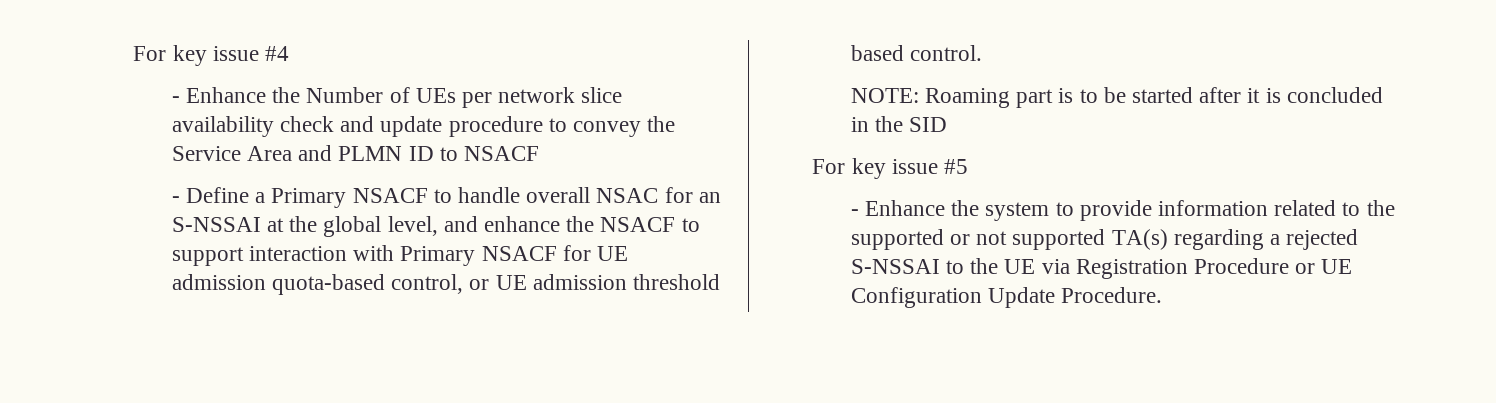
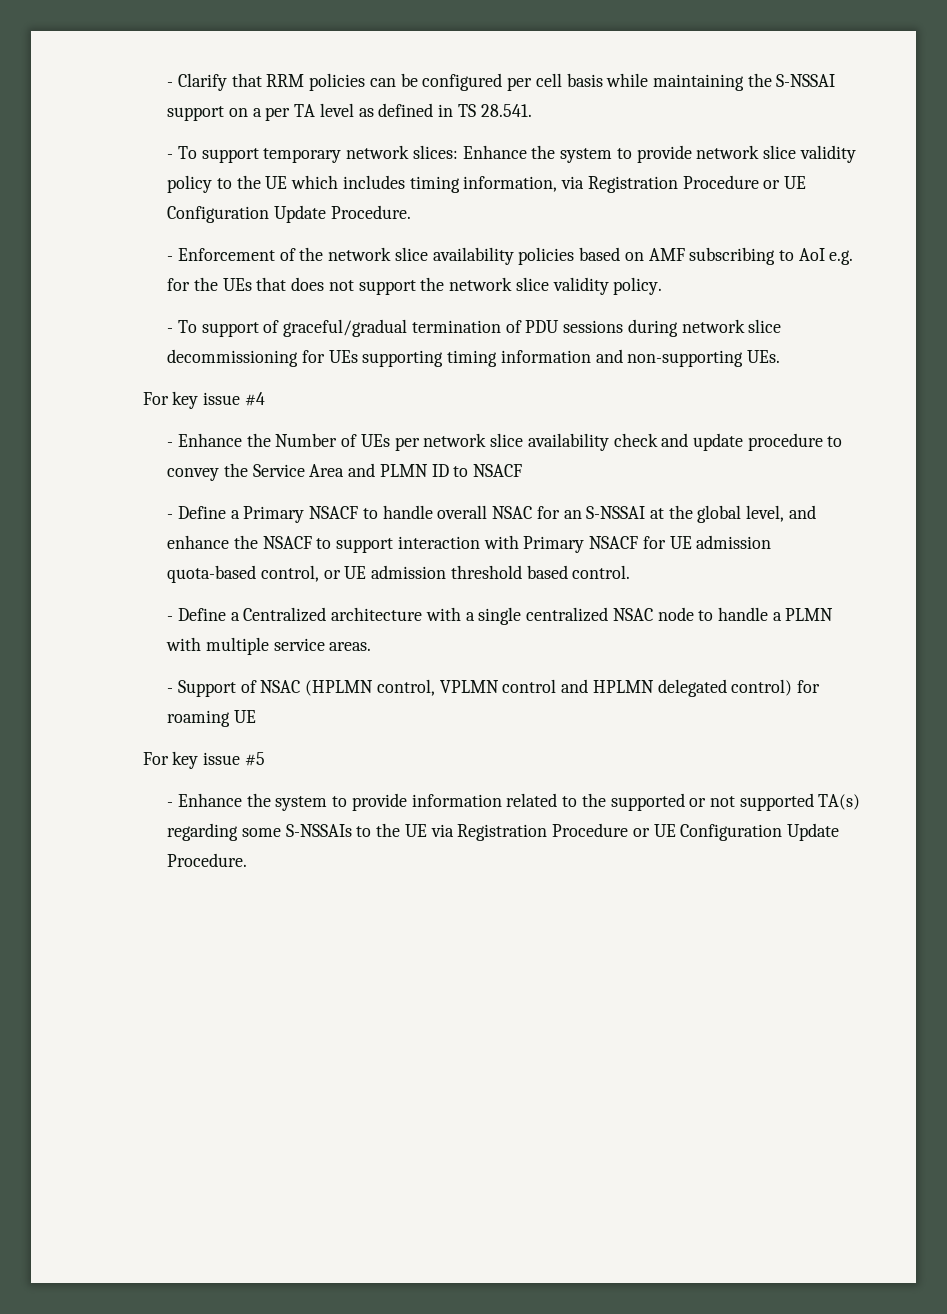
+ - Clarify that RRM policies can be configured per cell basis while maintaining the S-NSSAI support on a per TA level as defined in TS 28.541.
+ - To support temporary network slices: Enhance the system to provide network slice validity policy to the UE which includes timing information, via Registration Procedure or UE Configuration Update Procedure.
+ - Enforcement of the network slice availability policies based on AMF subscribing to AoI e.g. for the UEs that does not support the network slice validity policy.
+ - To support of graceful/gradual termination of PDU sessions during network slice decommissioning for UEs supporting timing information and non-supporting UEs.
- NOTE: Roaming part is to be started after it is concluded in the SID
+ - Define a Centralized architecture with a single centralized NSAC node to handle a PLMN with multiple service areas.
+ - Support of NSAC (HPLMN control, VPLMN control and HPLMN delegated control) for roaming UE
- - Enhance the system to provide information related to the supported or not supported TA(s) regarding a rejected S-NSSAI to the UE via Registration Procedure or UE Configuration Update Procedure.
+ - Enhance the system to provide information related to the supported or not supported TA(s) regarding some S-NSSAIs to the UE via Registration Procedure or UE Configuration Update Procedure.

